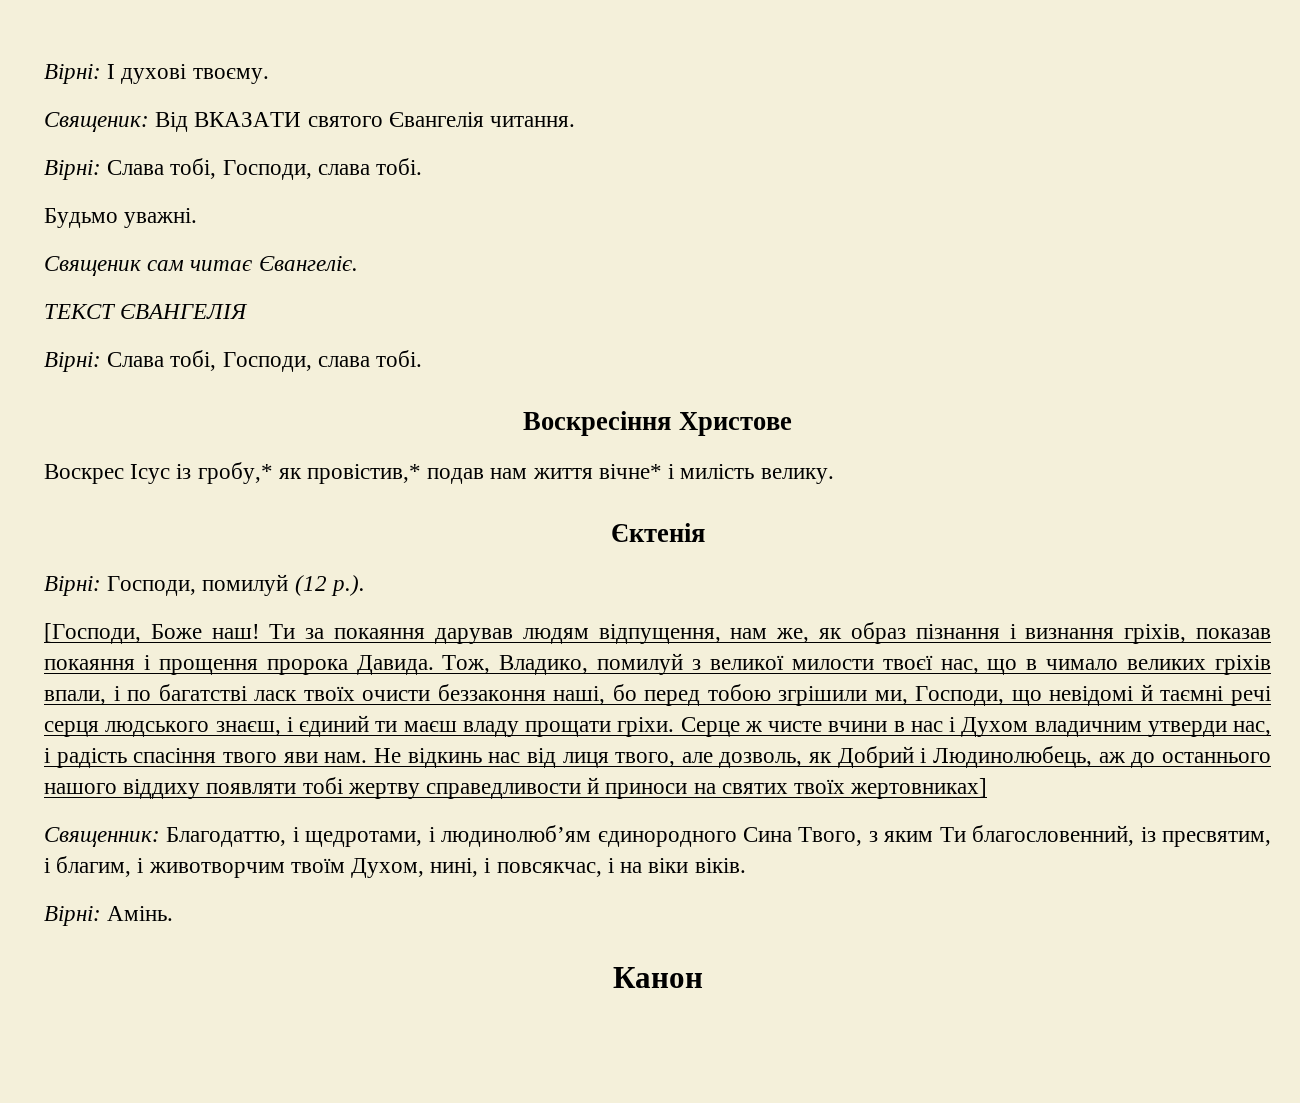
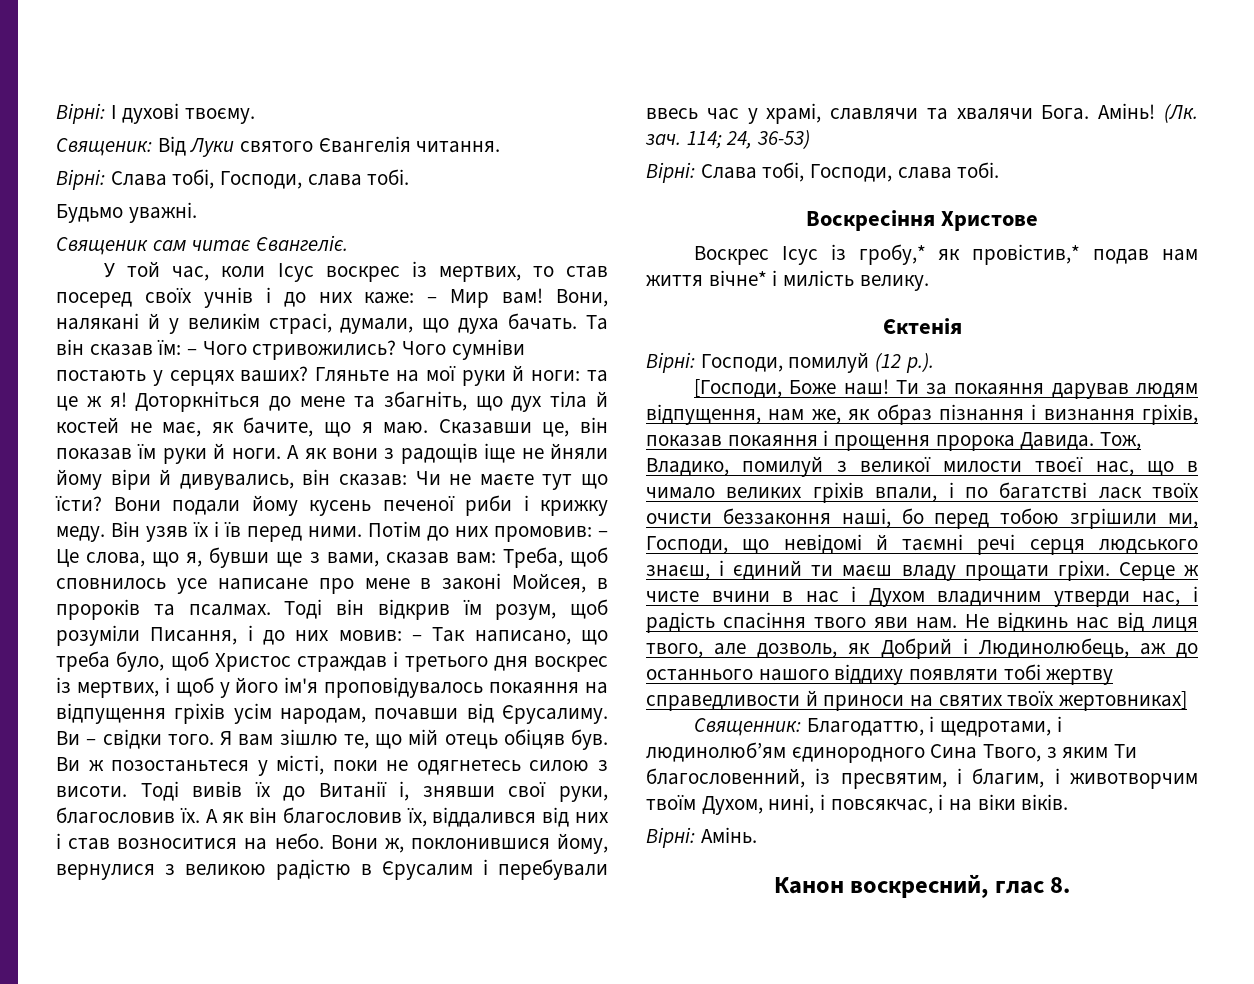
- Священик: Від ВКАЗАТИ святого Євангелія читання.
+ Священик: Від Луки святого Євангелія читання.
- ТЕКСТ ЄВАНГЕЛІЯ
+ У той час, коли Ісус воскрес із мертвих, то став посеред своїх учнів і до них каже: – Мир вам! Вони, налякані й у великім страсі, думали, що духа бачать. Та він сказав їм: – Чого стривожились? Чого сумніви постають у серцях ваших? Гляньте на мої руки й ноги: та це ж я! Доторкніться до мене та збагніть, що дух тіла й костей не має, як бачите, що я маю. Сказавши це, він показав їм руки й ноги. А як вони з радощів іще не йняли йому віри й дивувались, він сказав: Чи не маєте тут що їсти? Вони подали йому кусень печеної риби і крижку меду. Він узяв їх і їв перед ними. Потім до них промовив: – Це слова, що я, бувши ще з вами, сказав вам: Треба, щоб сповнилось усе написане про мене в законі Мойсея, в пророків та псалмах. Тоді він відкрив їм розум, щоб розуміли Писання, і до них мовив: – Так написано, що треба було, щоб Христос страждав і третього дня воскрес із мертвих, і щоб у його ім'я проповідувалось покаяння на відпущення гріхів усім народам, почавши від Єрусалиму. Ви – свідки того. Я вам зішлю те, що мій отець обіцяв був. Ви ж позостаньтеся у місті, поки не одягнетесь силою з висоти. Тоді вивів їх до Витанії і, знявши свої руки, благословив їх. А як він благословив їх, віддалився від них і став возноситися на небо. Вони ж, поклонившися йому, вернулися з великою радістю в Єрусалим і перебували ввесь час у храмі, славлячи та хвалячи Бога. Амінь! (Лк. зач. 114; 24, 36-53)
- Канон
+ Канон воскресний, глас 8.

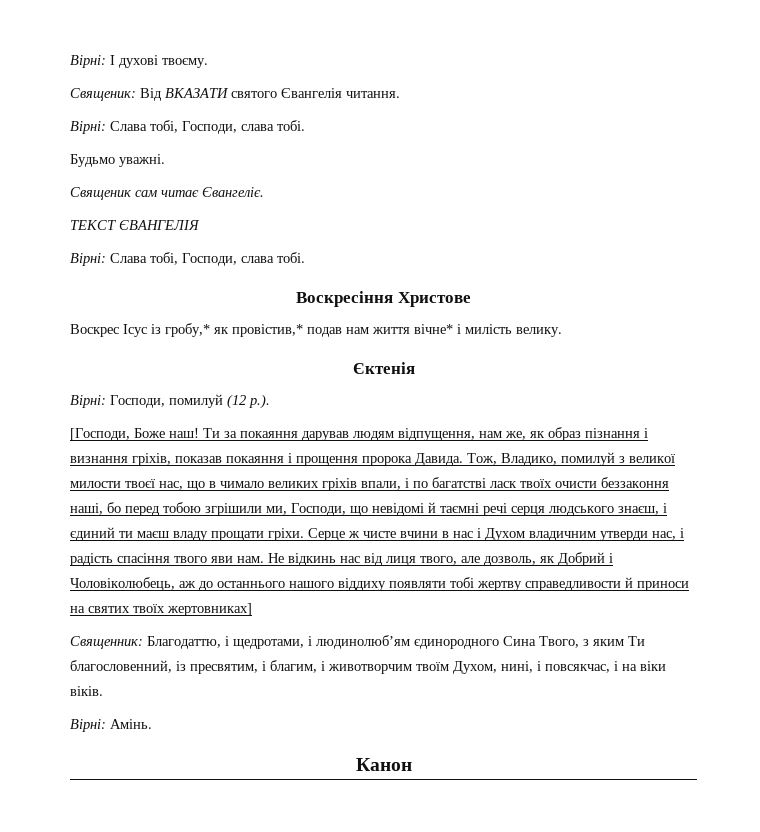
- Священик: Від Луки святого Євангелія читання.
+ Священик: Від ВКАЗАТИ святого Євангелія читання.
- У той час, коли Ісус воскрес із мертвих, то став посеред своїх учнів і до них каже: – Мир вам! Вони, налякані й у великім страсі, думали, що духа бачать. Та він сказав їм: – Чого стривожились? Чого сумніви постають у серцях ваших? Гляньте на мої руки й ноги: та це ж я! Доторкніться до мене та збагніть, що дух тіла й костей не має, як бачите, що я маю. Сказавши це, він показав їм руки й ноги. А як вони з радощів іще не йняли йому віри й дивувались, він сказав: Чи не маєте тут що їсти? Вони подали йому кусень печеної риби і крижку меду. Він узяв їх і їв перед ними. Потім до них промовив: – Це слова, що я, бувши ще з вами, сказав вам: Треба, щоб сповнилось усе написане про мене в законі Мойсея, в пророків та псалмах. Тоді він відкрив їм розум, щоб розуміли Писання, і до них мовив: – Так написано, що треба було, щоб Христос страждав і третього дня воскрес із мертвих, і щоб у його ім'я проповідувалось покаяння на відпущення гріхів усім народам, почавши від Єрусалиму. Ви – свідки того. Я вам зішлю те, що мій отець обіцяв був. Ви ж позостаньтеся у місті, поки не одягнетесь силою з висоти. Тоді вивів їх до Витанії і, знявши свої руки, благословив їх. А як він благословив їх, віддалився від них і став возноситися на небо. Вони ж, поклонившися йому, вернулися з великою радістю в Єрусалим і перебували ввесь час у храмі, славлячи та хвалячи Бога. Амінь! (Лк. зач. 114; 24, 36-53)
+ ТЕКСТ ЄВАНГЕЛІЯ
- Не відкинь нас від лиця твого, але дозволь, як Добрий і Людинолюбець, аж до останнього нашого віддиху появляти тобі жертву справедливости й приноси на святих твоїх жертовниках]
+ Не відкинь нас від лиця твого, але дозволь, як Добрий і Чоловіколюбець, аж до останнього нашого віддиху появляти тобі жертву справедливости й приноси на святих твоїх жертовниках]
- Канон воскресний, глас 8.
+ Канон

